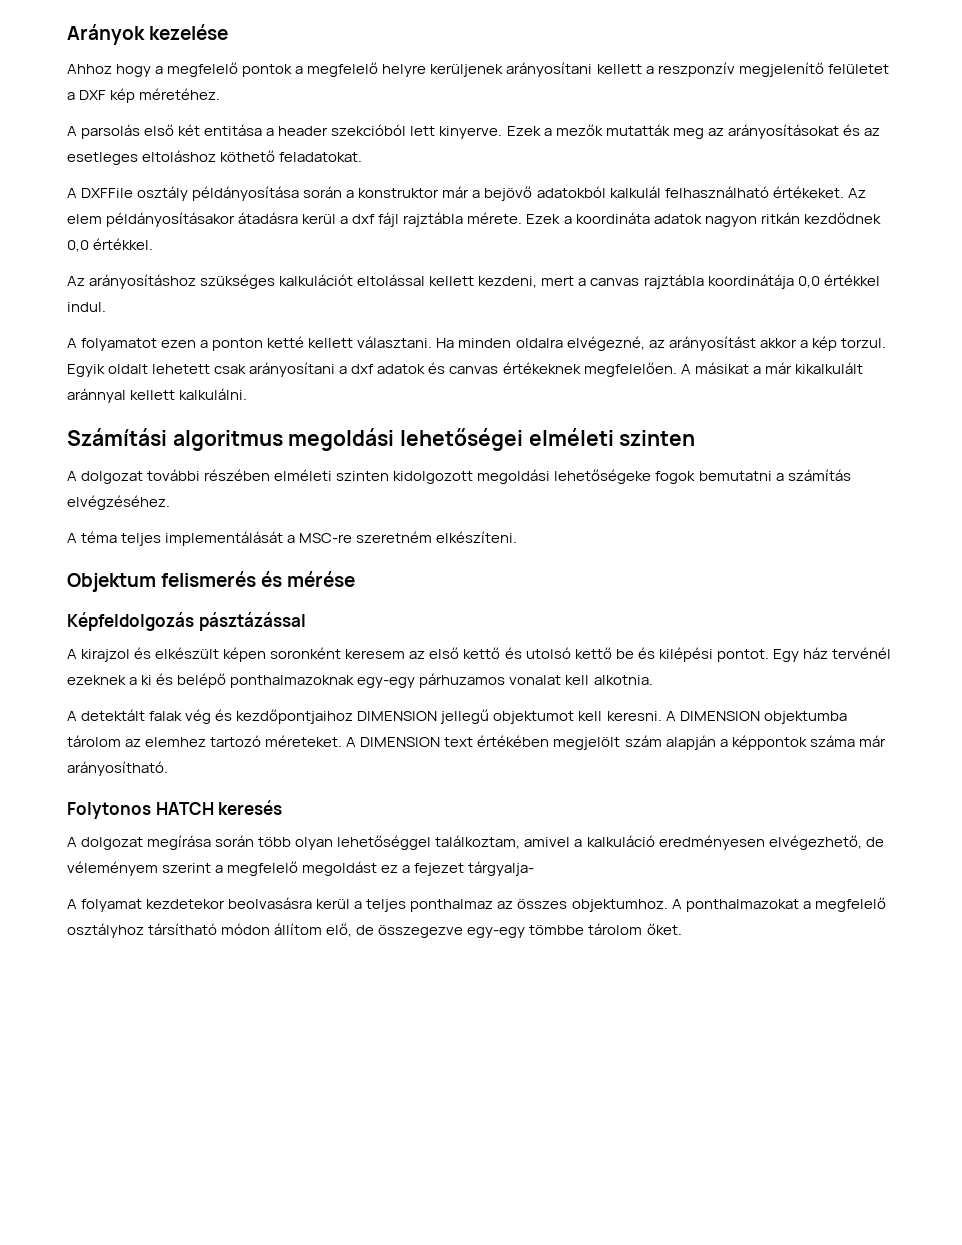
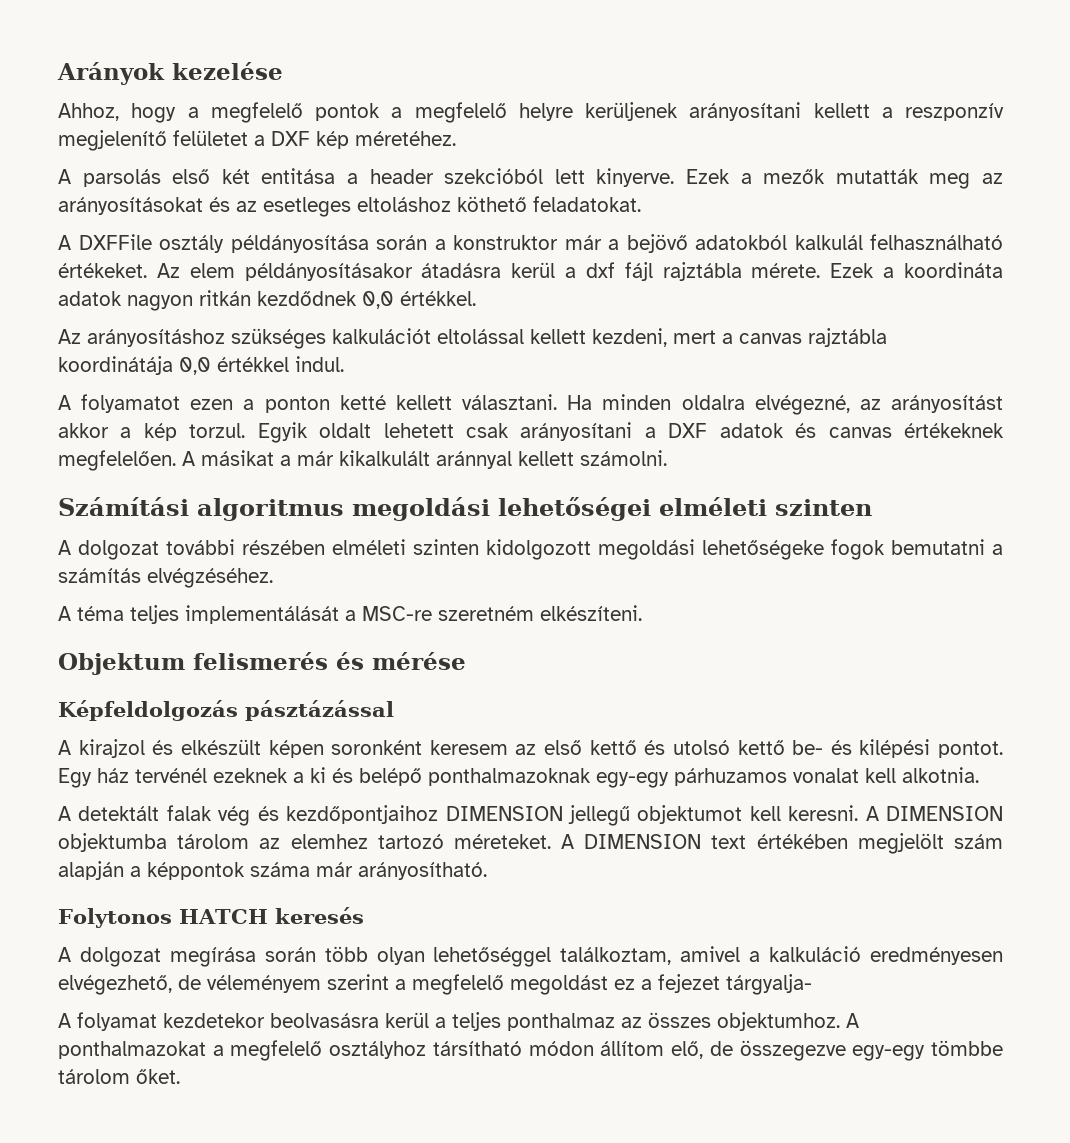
- Ahhoz hogy a megfelelő pontok a megfelelő helyre kerüljenek arányosítani kellett a reszponzív megjelenítő felületet a DXF kép méretéhez.
+ Ahhoz, hogy a megfelelő pontok a megfelelő helyre kerüljenek arányosítani kellett a reszponzív megjelenítő felületet a DXF kép méretéhez.
- Egyik oldalt lehetett csak arányosítani a dxf adatok és canvas értékeknek megfelelően.
+ Egyik oldalt lehetett csak arányosítani a DXF adatok és canvas értékeknek megfelelően.
- A másikat a már kikalkulált aránnyal kellett kalkulálni.
+ A másikat a már kikalkulált aránnyal kellett számolni.
- A kirajzol és elkészült képen soronként keresem az első kettő és utolsó kettő be és kilépési pontot.
+ A kirajzol és elkészült képen soronként keresem az első kettő és utolsó kettő be- és kilépési pontot.

